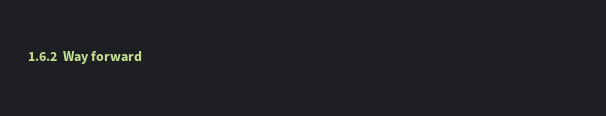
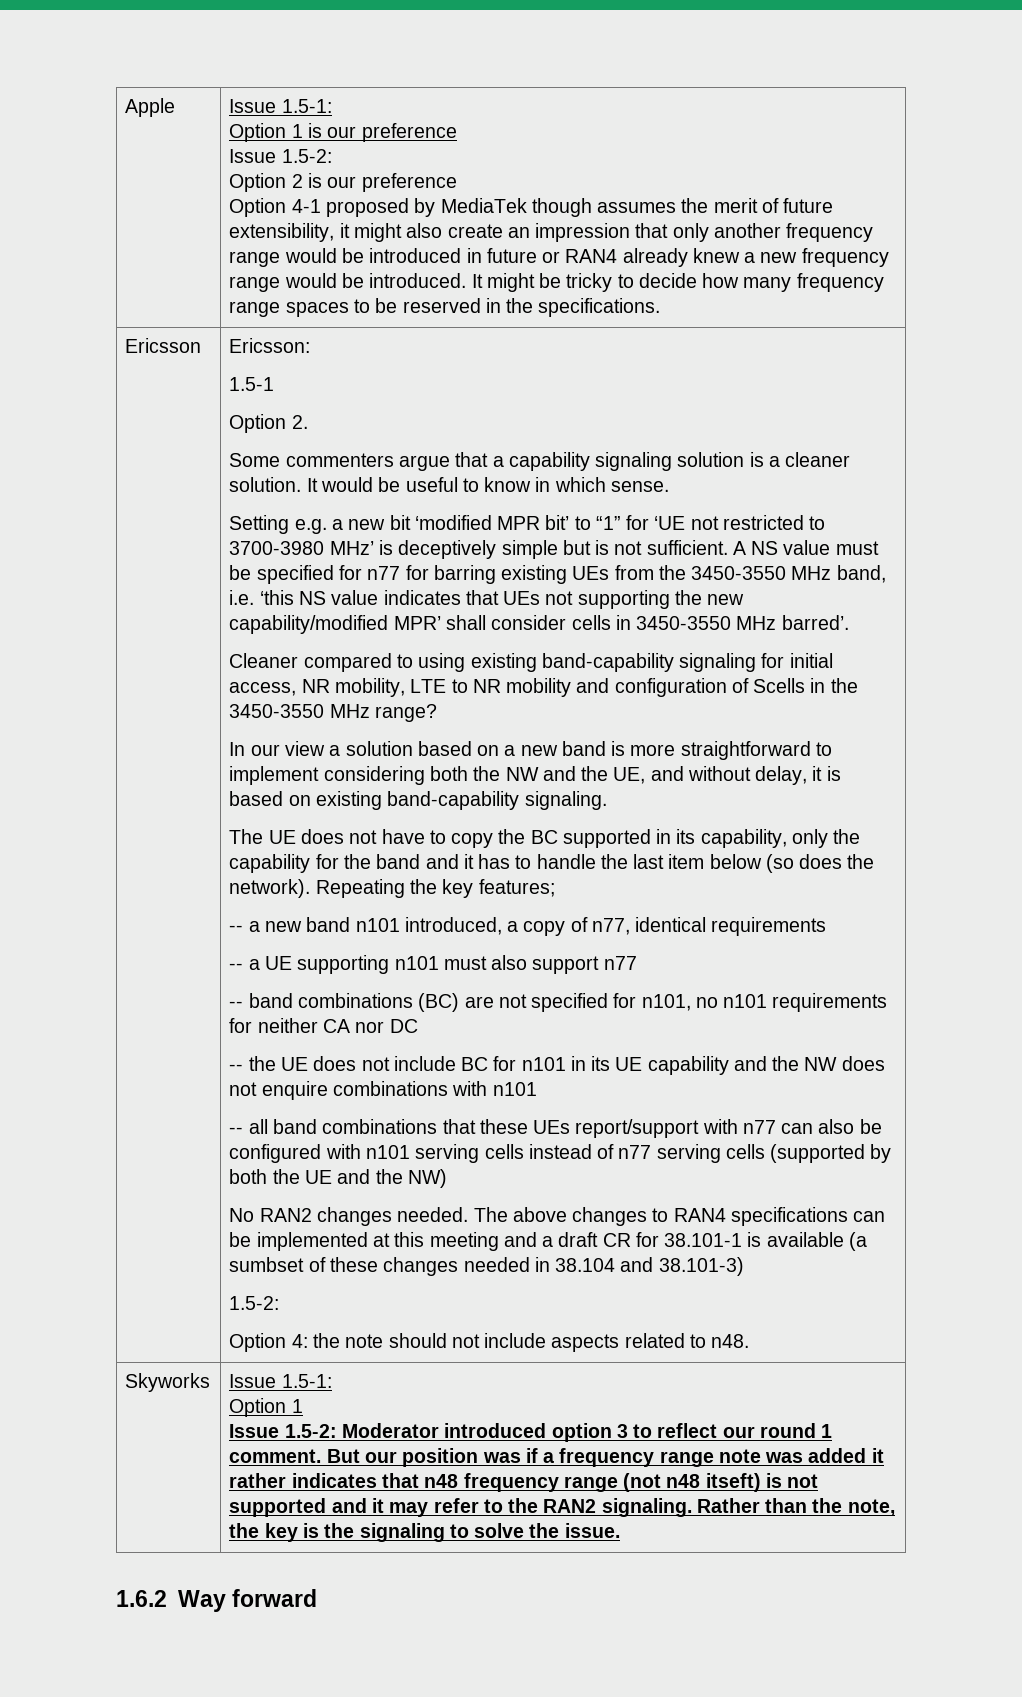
+ Apple | Issue 1.5-1:
+ Option 1 is our preference
+ Issue 1.5-2:
+ Option 2 is our preference
+ Option 4-1 proposed by MediaTek though assumes the merit of future extensibility, it might also create an impression that only another frequency range would be introduced in future or RAN4 already knew a new frequency range would be introduced. It might be tricky to decide how many frequency range spaces to be reserved in the specifications.
+ Ericsson | Ericsson:
+ 1.5-1
+ Option 2.
+ Some commenters argue that a capability signaling solution is a cleaner solution. It would be useful to know in which sense.
+ Setting e.g. a new bit ‘modified MPR bit’ to “1” for ‘UE not restricted to 3700-3980 MHz’ is deceptively simple but is not sufficient. A NS value must be specified for n77 for barring existing UEs from the 3450-3550 MHz band, i.e. ‘this NS value indicates that UEs not supporting the new capability/modified MPR’ shall consider cells in 3450-3550 MHz barred’.
+ Cleaner compared to using existing band-capability signaling for initial access, NR mobility, LTE to NR mobility and configuration of Scells in the 3450-3550 MHz range?
+ In our view a solution based on a new band is more straightforward to implement considering both the NW and the UE, and without delay, it is based on existing band-capability signaling.
+ The UE does not have to copy the BC supported in its capability, only the capability for the band and it has to handle the last item below (so does the network). Repeating the key features;
+ -- a new band n101 introduced, a copy of n77, identical requirements
+ -- a UE supporting n101 must also support n77
+ -- band combinations (BC) are not specified for n101, no n101 requirements for neither CA nor DC
+ -- the UE does not include BC for n101 in its UE capability and the NW does not enquire combinations with n101
+ -- all band combinations that these UEs report/support with n77 can also be configured with n101 serving cells instead of n77 serving cells (supported by both the UE and the NW)
+ No RAN2 changes needed. The above changes to RAN4 specifications can be implemented at this meeting and a draft CR for 38.101-1 is available (a sumbset of these changes needed in 38.104 and 38.101-3)
+ 1.5-2:
+ Option 4: the note should not include aspects related to n48.
+ Skyworks | Issue 1.5-1:
+ Option 1
+ Issue 1.5-2: Moderator introduced option 3 to reflect our round 1 comment. But our position was if a frequency range note was added it rather indicates that n48 frequency range (not n48 itseft) is not supported and it may refer to the RAN2 signaling. Rather than the note, the key is the signaling to solve the issue.

